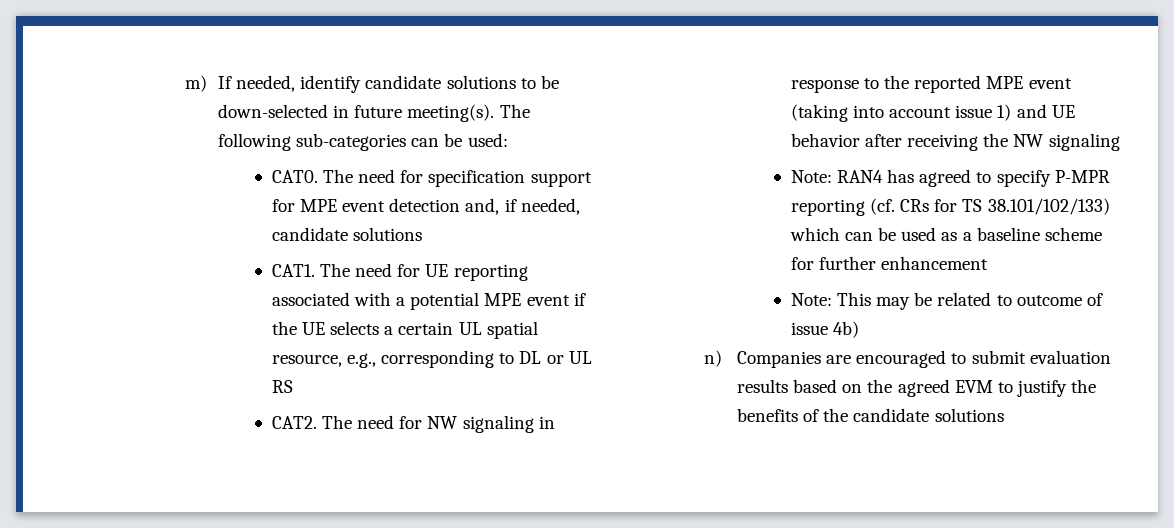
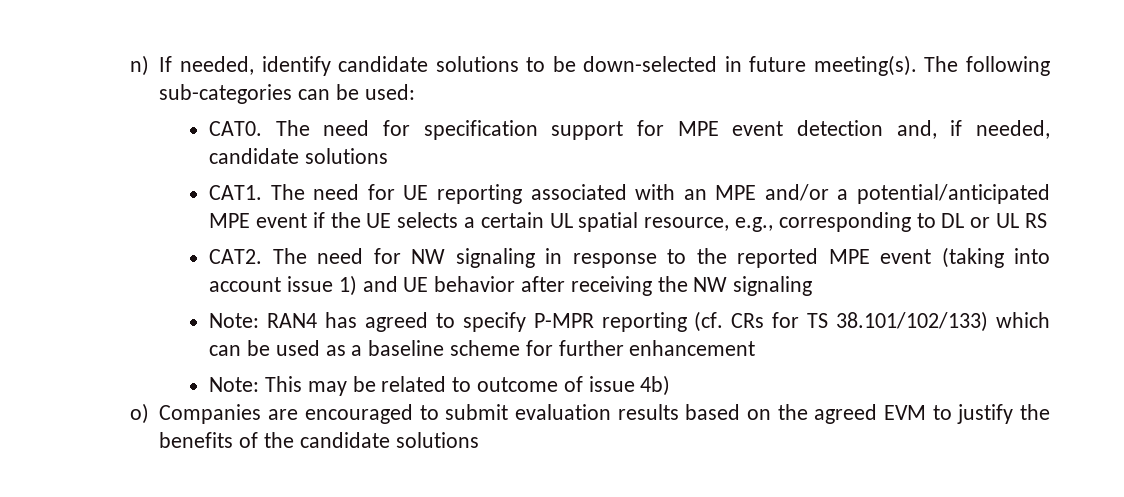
- m) If needed, identify candidate solutions to be down-selected in future meeting(s).
+ n) If needed, identify candidate solutions to be down-selected in future meeting(s).
- The need for UE reporting associated with a potential MPE event if the UE selects a certain UL spatial resource, e.g., corresponding to DL or UL RS
+ The need for UE reporting associated with an MPE and/or a potential/anticipated MPE event if the UE selects a certain UL spatial resource, e.g., corresponding to DL or UL RS
- n) Companies are encouraged to submit evaluation results based on the agreed EVM to justify the benefits of the candidate solutions
+ o) Companies are encouraged to submit evaluation results based on the agreed EVM to justify the benefits of the candidate solutions

